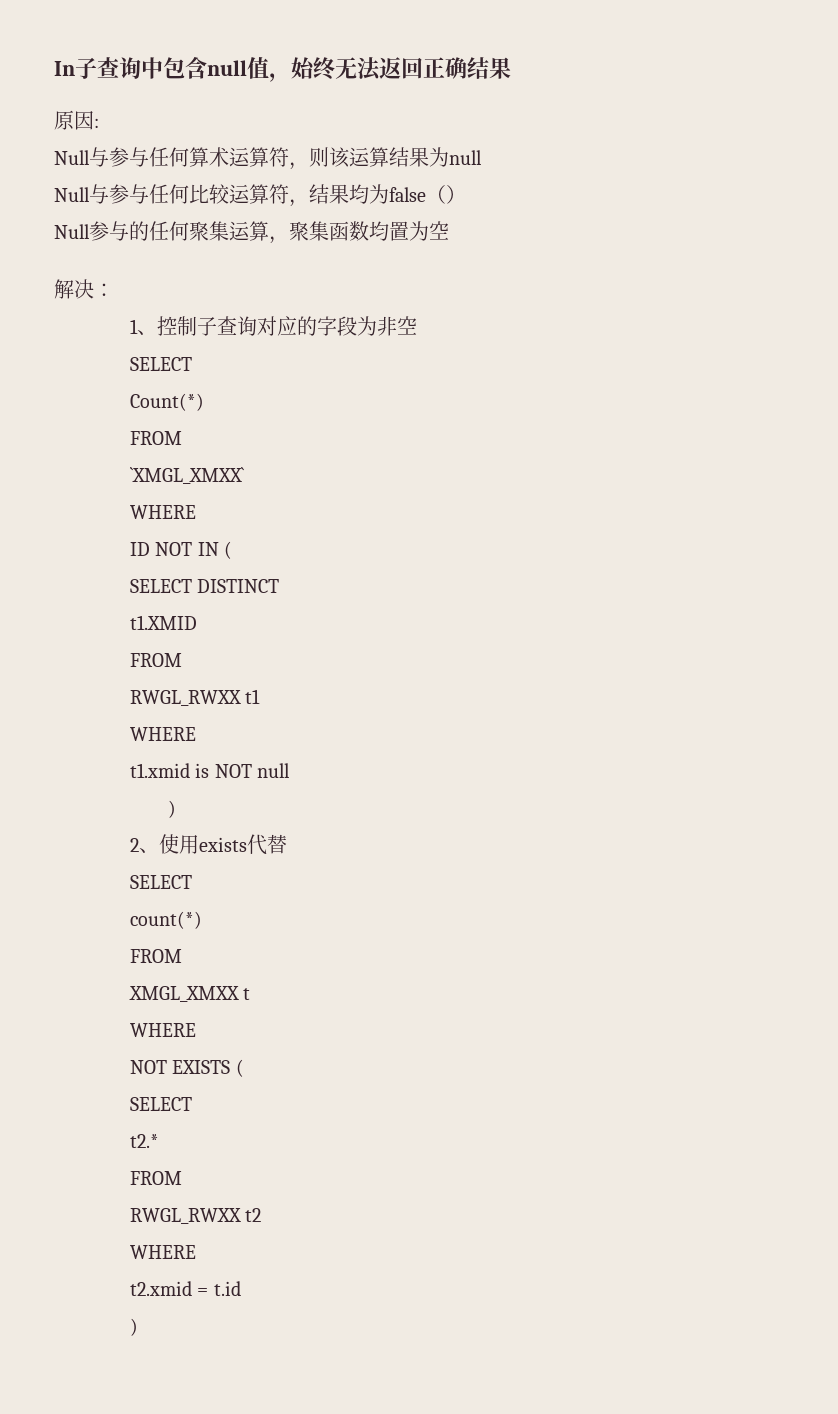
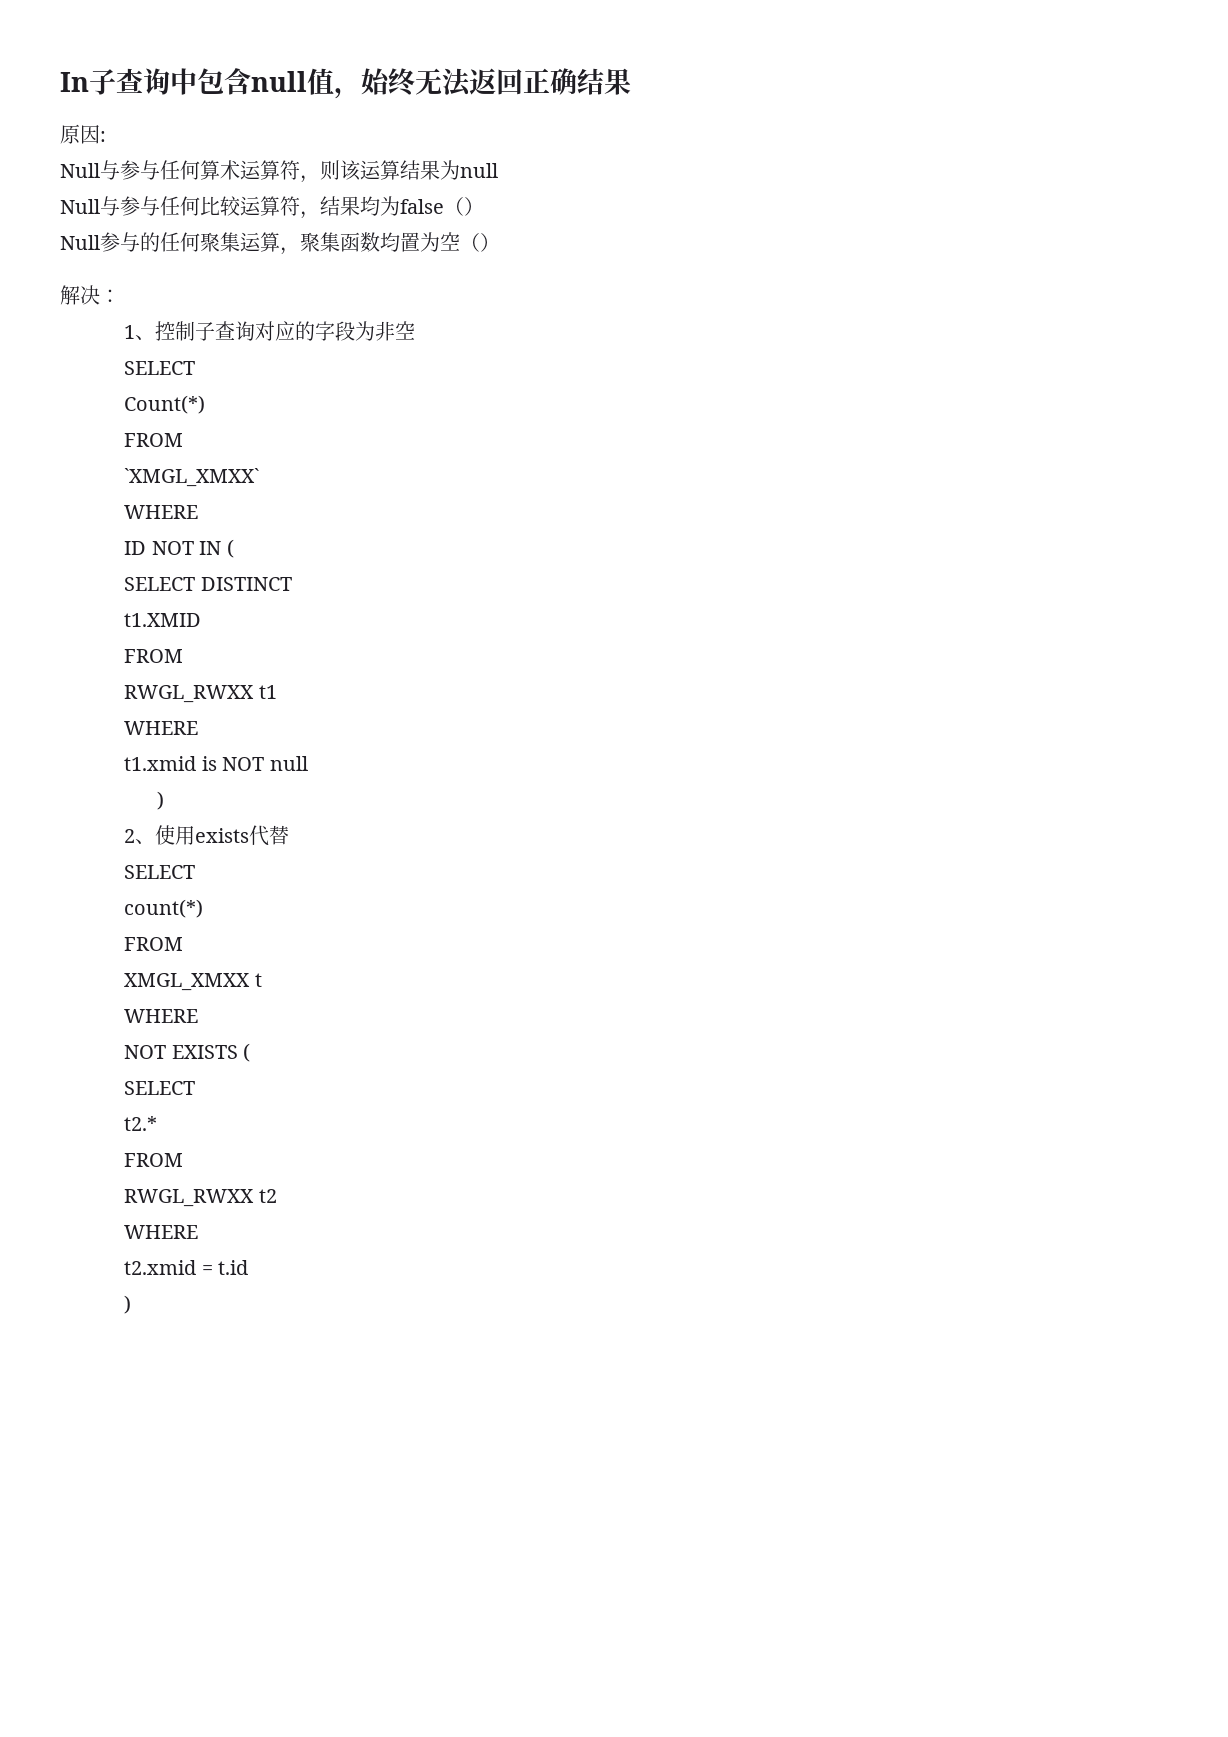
- Null参与的任何聚集运算，聚集函数均置为空
+ Null参与的任何聚集运算，聚集函数均置为空（）

